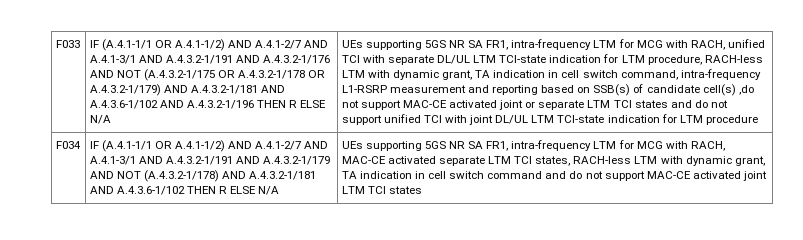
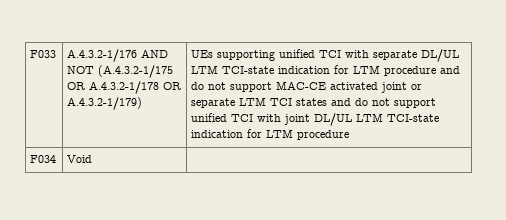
- IF (A.4.1-1/1 OR A.4.1-1/2) AND A.4.1-2/7 AND A.4.1-3/1 AND A.4.3.2-1/191 AND A.4.3.2-1/176 AND NOT (A.4.3.2-1/175 OR A.4.3.2-1/178 OR A.4.3.2-1/179) AND A.4.3.2-1/181 AND A.4.3.6-1/102 AND A.4.3.2-1/196 THEN R ELSE N/A | UEs supporting 5GS NR SA FR1, intra-frequency LTM for MCG with RACH, unified TCI with separate DL/UL LTM TCI-state indication for LTM procedure, RACH-less LTM with dynamic grant, TA indication in cell switch command, intra-frequency L1-RSRP measurement and reporting based on SSB(s) of candidate cell(s) ,do not support MAC-CE activated joint or separate LTM TCI states and do not support unified TCI with joint DL/UL LTM TCI-state indication for LTM procedure
+ A.4.3.2-1/176 AND NOT (A.4.3.2-1/175 OR A.4.3.2-1/178 OR A.4.3.2-1/179) | UEs supporting unified TCI with separate DL/UL LTM TCI-state indication for LTM procedure and do not support MAC-CE activated joint or separate LTM TCI states and do not support unified TCI with joint DL/UL LTM TCI-state indication for LTM procedure
- IF (A.4.1-1/1 OR A.4.1-1/2) AND A.4.1-2/7 AND A.4.1-3/1 AND A.4.3.2-1/191 AND A.4.3.2-1/179 AND NOT (A.4.3.2-1/178) AND A.4.3.2-1/181 AND A.4.3.6-1/102 THEN R ELSE N/A | UEs supporting 5GS NR SA FR1, intra-frequency LTM for MCG with RACH, MAC-CE activated separate LTM TCI states, RACH-less LTM with dynamic grant, TA indication in cell switch command and do not support MAC-CE activated joint LTM TCI states
+ Void

